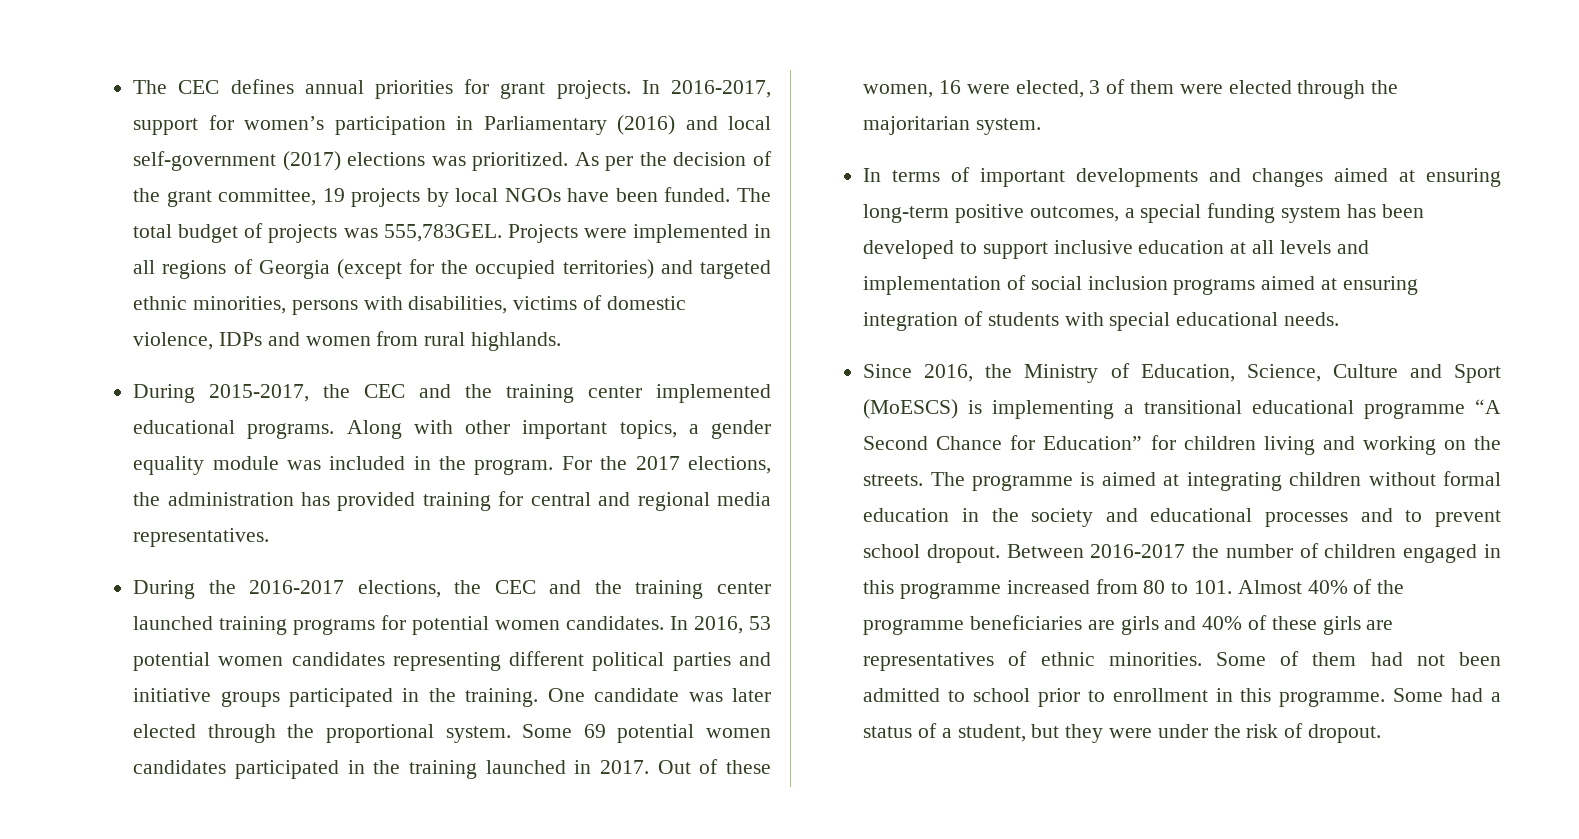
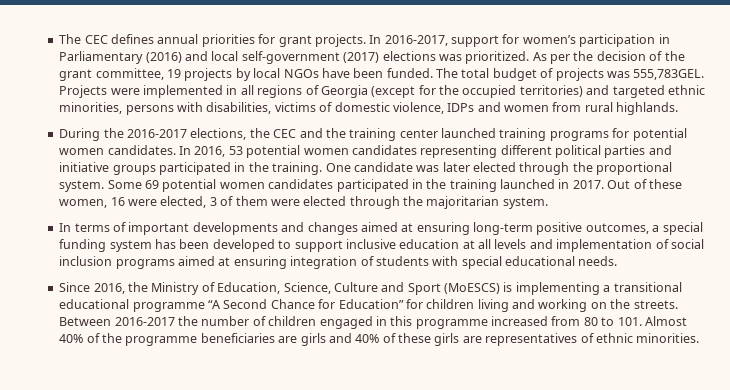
- During 2015-2017, the CEC and the training center implemented educational programs. Along with other important topics, a gender equality module was included in the program. For the 2017 elections, the administration has provided training for central and regional media representatives.
- The programme is aimed at integrating children without formal education in the society and educational processes and to prevent school dropout.
- Some of them had not been admitted to school prior to enrollment in this programme. Some had a status of a student, but they were under the risk of dropout.

